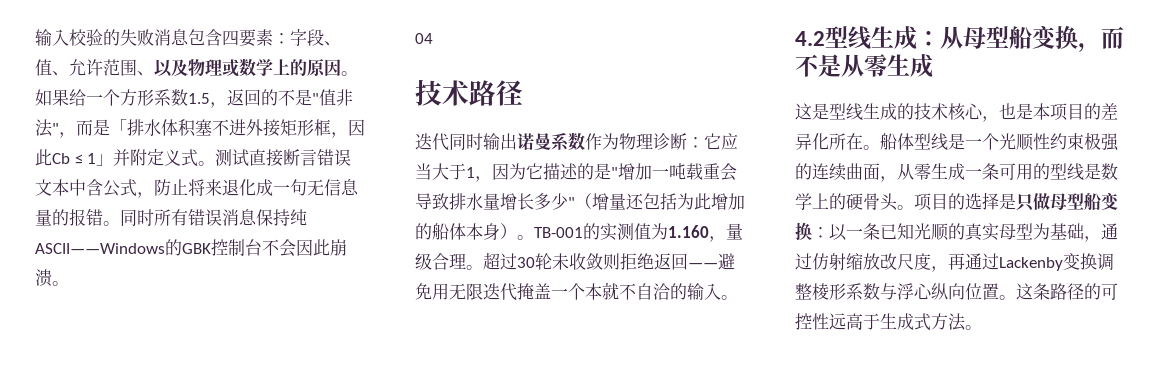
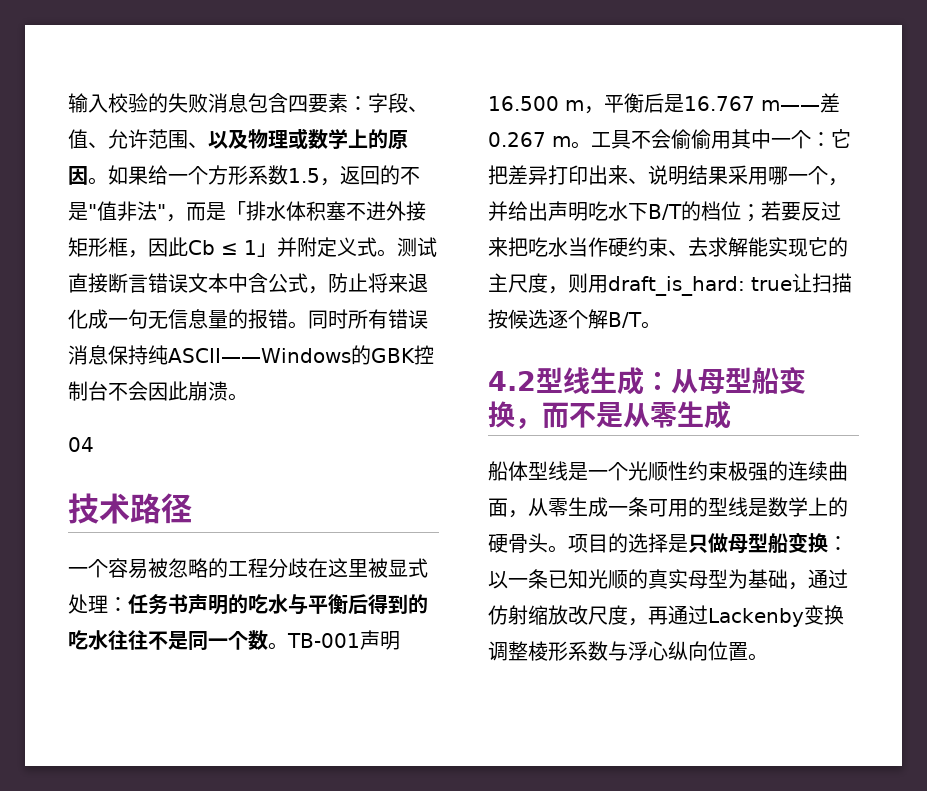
- 迭代同时输出诺曼系数作为物理诊断：它应当大于1，因为它描述的是"增加一吨载重会导致排水量增长多少"（增量还包括为此增加的船体本身）。TB-001的实测值为1.160，量级合理。超过30轮未收敛则拒绝返回——避免用无限迭代掩盖一个本就不自洽的输入。
+ 一个容易被忽略的工程分歧在这里被显式处理：任务书声明的吃水与平衡后得到的吃水往往不是同一个数。TB-001声明16.500 m，平衡后是16.767 m——差0.267 m。工具不会偷偷用其中一个：它把差异打印出来、说明结果采用哪一个，并给出声明吃水下B/T的档位；若要反过来把吃水当作硬约束、去求解能实现它的主尺度，则用draft_is_hard: true让扫描按候选逐个解B/T。
- 这是型线生成的技术核心，也是本项目的差异化所在。
- 这条路径的可控性远高于生成式方法。

